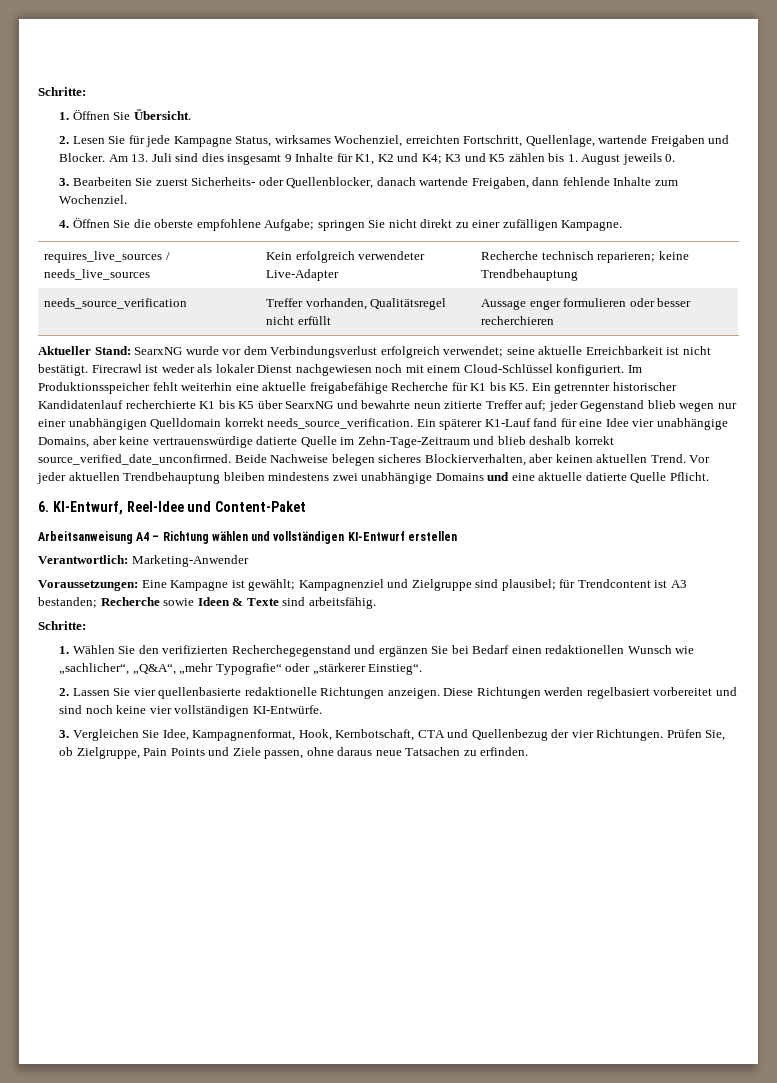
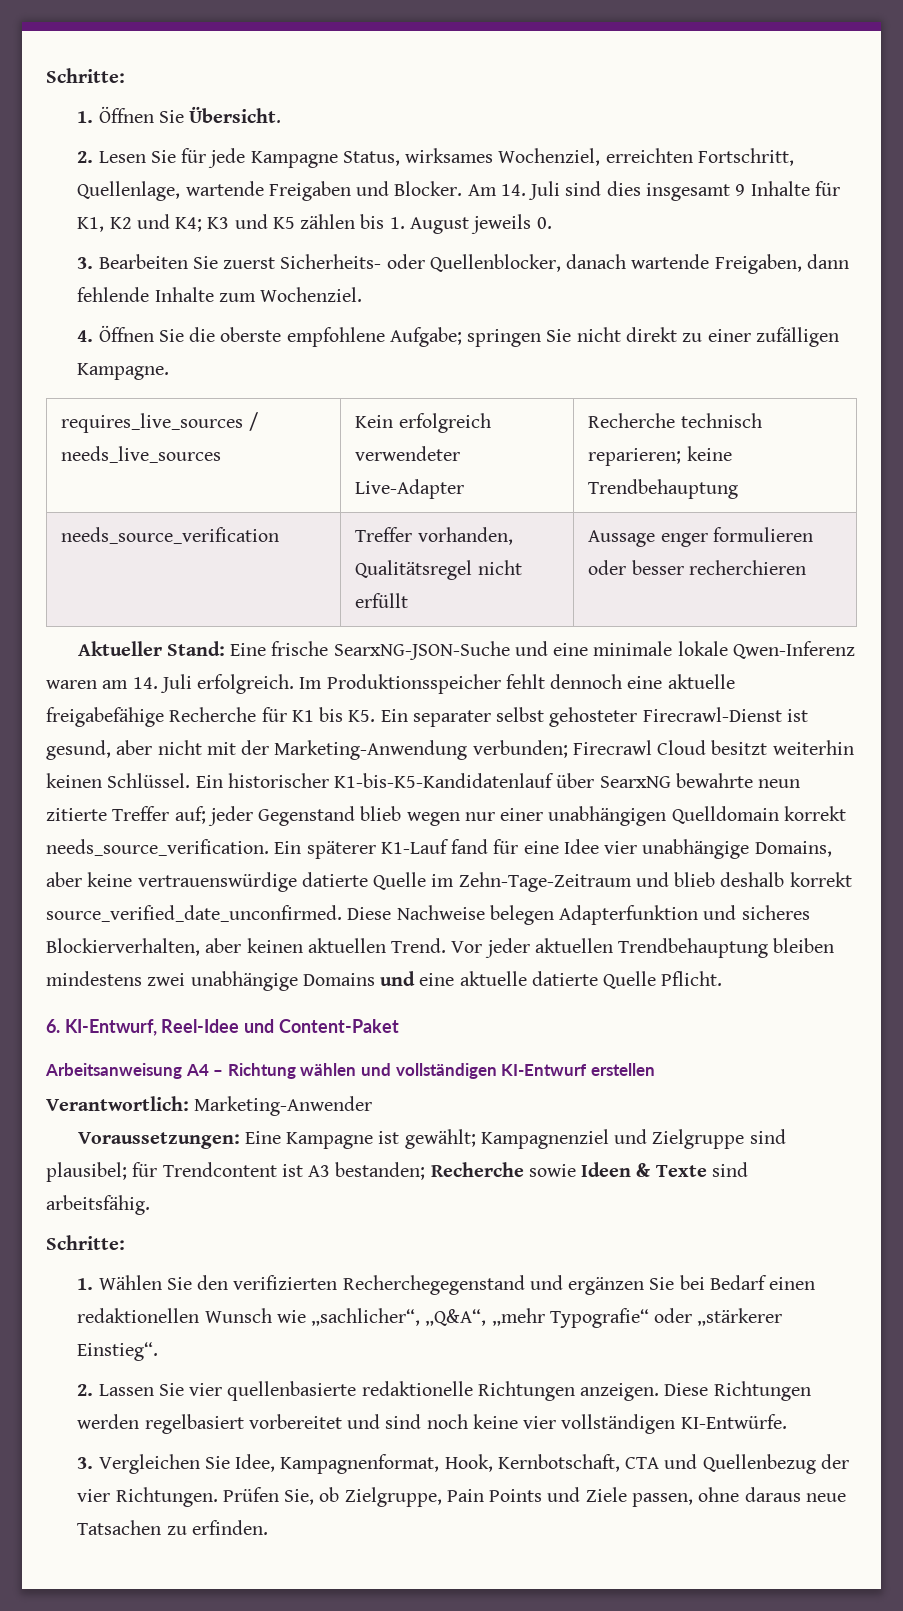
- Am 13. Juli sind dies insgesamt 9 Inhalte für K1, K2 und K4; K3 und K5 zählen bis 1. August jeweils 0.
+ Am 14. Juli sind dies insgesamt 9 Inhalte für K1, K2 und K4; K3 und K5 zählen bis 1. August jeweils 0.
- Aktueller Stand: SearxNG wurde vor dem Verbindungsverlust erfolgreich verwendet; seine aktuelle Erreichbarkeit ist nicht bestätigt. Firecrawl ist weder als lokaler Dienst nachgewiesen noch mit einem Cloud-Schlüssel konfiguriert.
+ Aktueller Stand: Eine frische SearxNG-JSON-Suche und eine minimale lokale Qwen-Inferenz waren am 14. Juli erfolgreich.
- Im Produktionsspeicher fehlt weiterhin eine aktuelle freigabefähige Recherche für K1 bis K5. Ein getrennter historischer Kandidatenlauf recherchierte K1 bis K5 über SearxNG und bewahrte neun zitierte Treffer auf; jeder Gegenstand blieb wegen nur einer unabhängigen Quelldomain korrekt needs_source_verification.
+ Im Produktionsspeicher fehlt dennoch eine aktuelle freigabefähige Recherche für K1 bis K5. Ein separater selbst gehosteter Firecrawl-Dienst ist gesund, aber nicht mit der Marketing-Anwendung verbunden; Firecrawl Cloud besitzt weiterhin keinen Schlüssel. Ein historischer K1-bis-K5-Kandidatenlauf über SearxNG bewahrte neun zitierte Treffer auf; jeder Gegenstand blieb wegen nur einer unabhängigen Quelldomain korrekt needs_source_verification.
- Beide Nachweise belegen sicheres Blockierverhalten, aber keinen aktuellen Trend.
+ Diese Nachweise belegen Adapterfunktion und sicheres Blockierverhalten, aber keinen aktuellen Trend.

